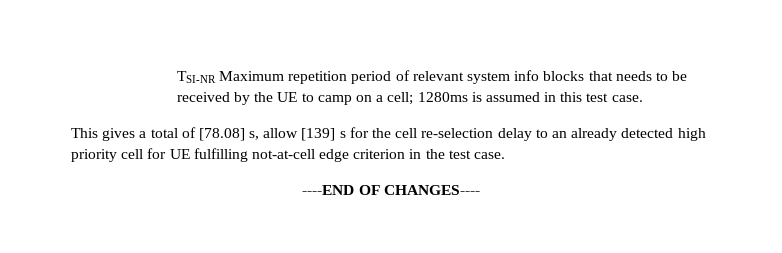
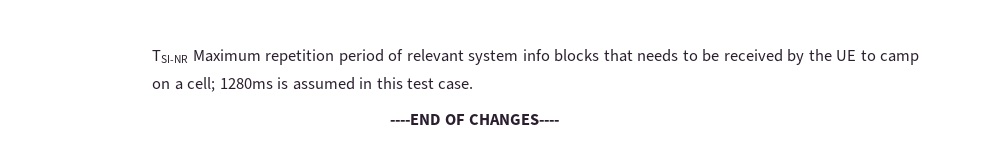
- This gives a total of [78.08] s, allow [139] s for the cell re-selection delay to an already detected high priority cell for UE fulfilling not-at-cell edge criterion in the test case.

